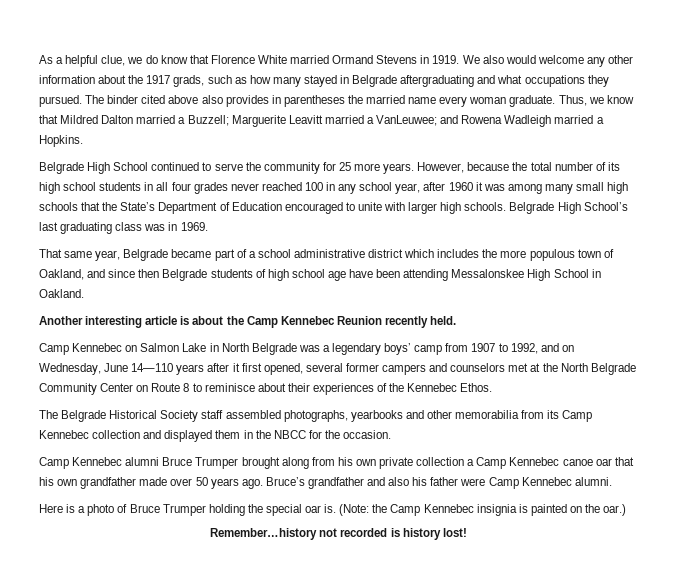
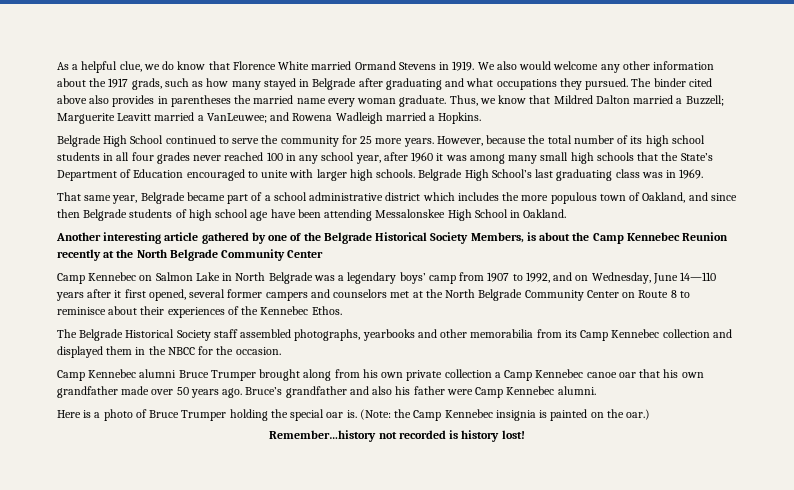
- We also would welcome any other information about the 1917 grads, such as how many stayed in Belgrade aftergraduating and what occupations they pursued.
+ We also would welcome any other information about the 1917 grads, such as how many stayed in Belgrade after graduating and what occupations they pursued.
- Another interesting article is about the Camp Kennebec Reunion recently held.
+ Another interesting article gathered by one of the Belgrade Historical Society Members, is about the Camp Kennebec Reunion recently at the North Belgrade Community Center

